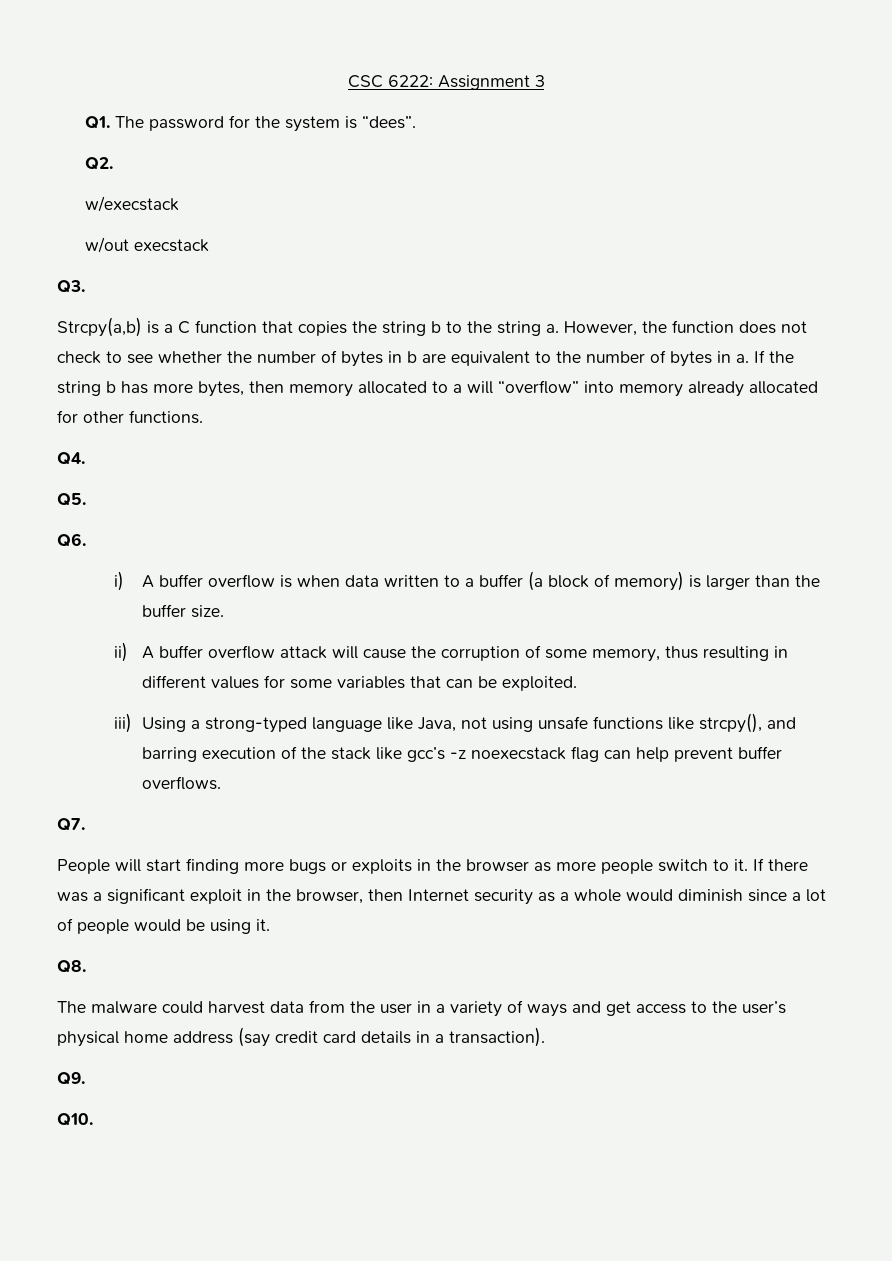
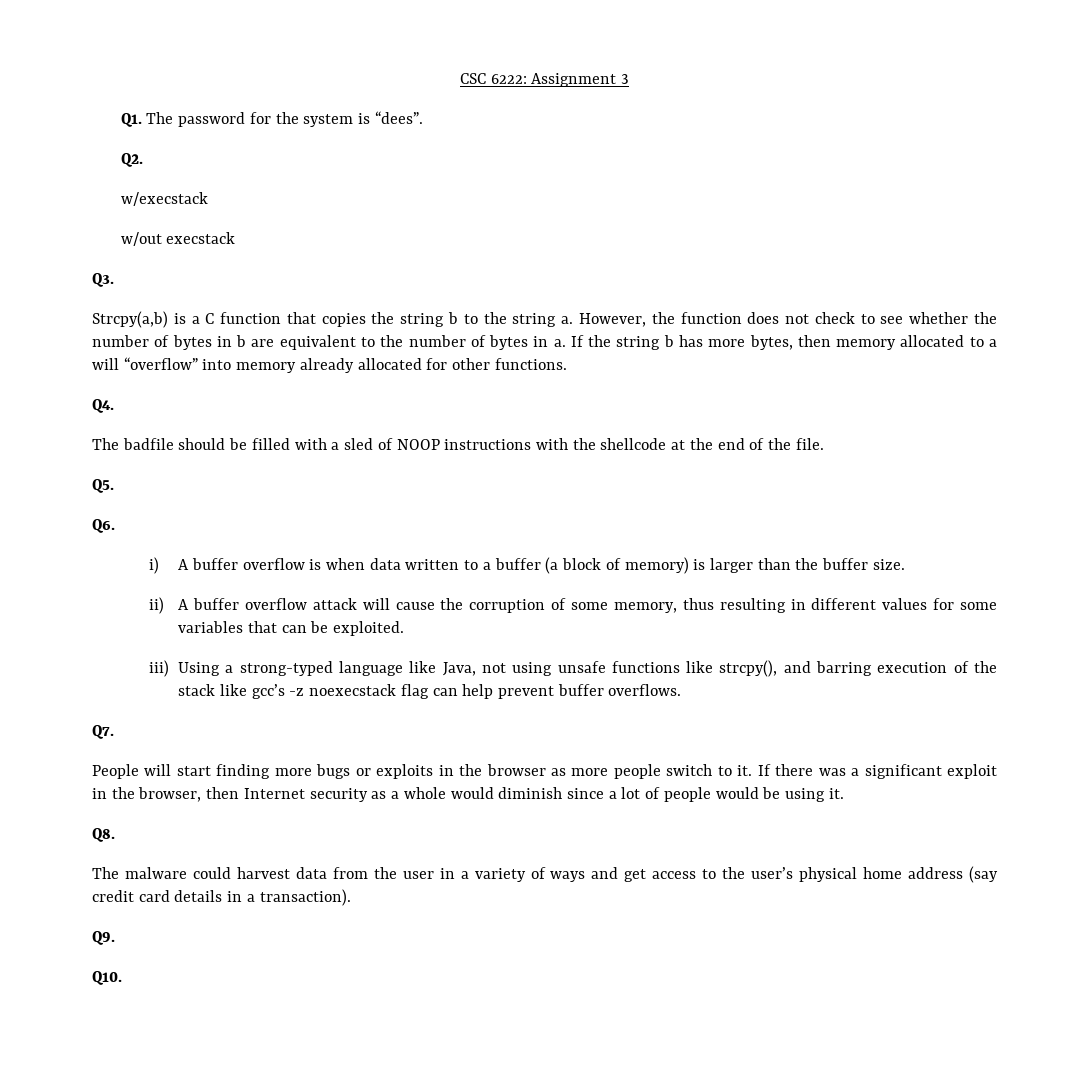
+ The badfile should be filled with a sled of NOOP instructions with the shellcode at the end of the file.

